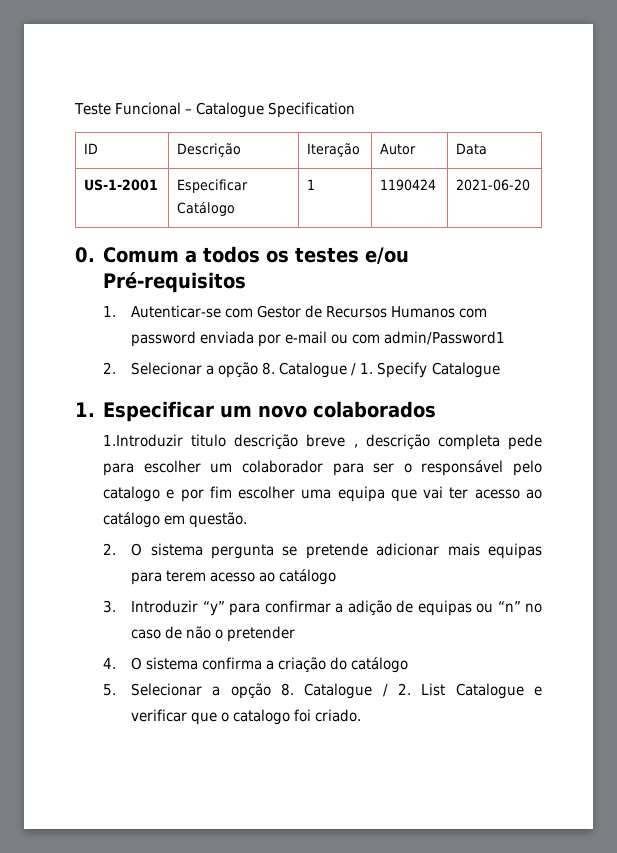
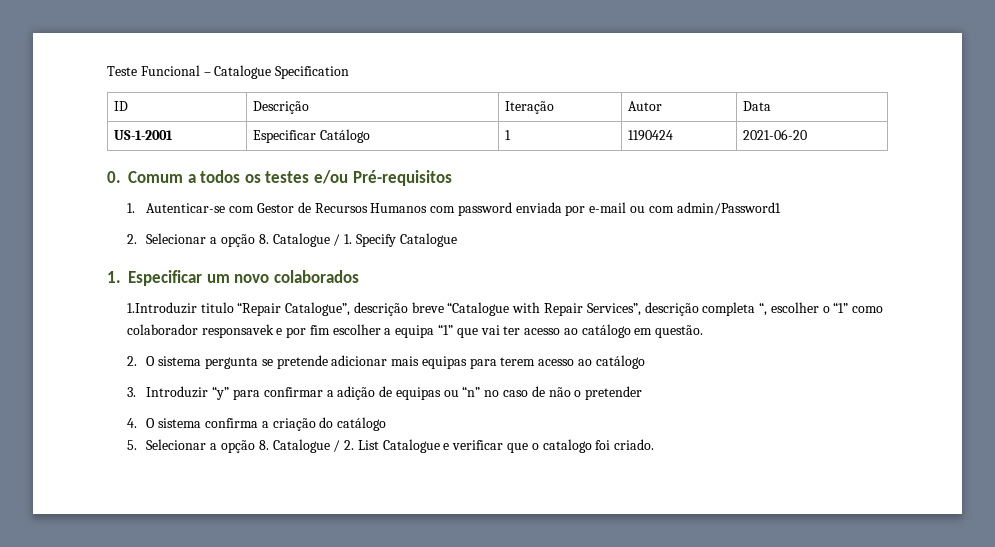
- 1.Introduzir titulo descrição breve , descrição completa pede para escolher um colaborador para ser o responsável pelo catalogo e por fim escolher uma equipa que vai ter acesso ao catálogo em questão.
+ 1.Introduzir titulo “Repair Catalogue”, descrição breve “Catalogue with Repair Services”, descrição completa “, escolher o “1” como colaborador responsavek e por fim escolher a equipa “1” que vai ter acesso ao catálogo em questão.

